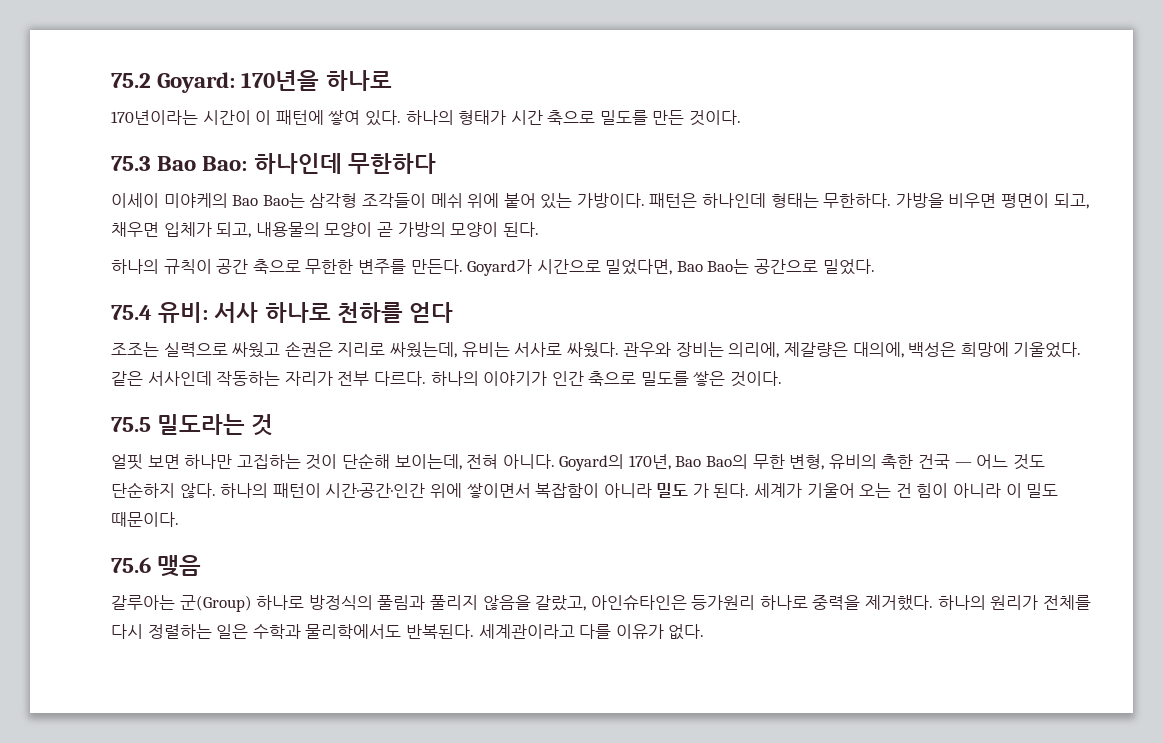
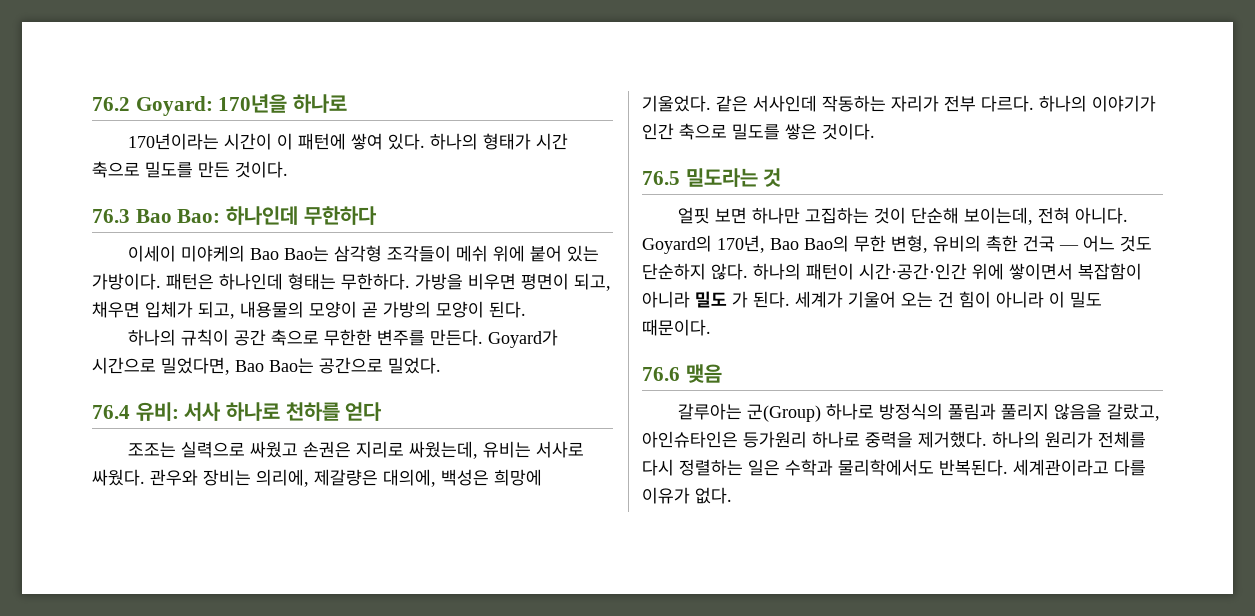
- 75.2 Goyard: 170년을 하나로
+ 76.2 Goyard: 170년을 하나로
- 75.3 Bao Bao: 하나인데 무한하다
+ 76.3 Bao Bao: 하나인데 무한하다
- 75.4 유비: 서사 하나로 천하를 얻다
+ 76.4 유비: 서사 하나로 천하를 얻다
- 75.5 밀도라는 것
+ 76.5 밀도라는 것
- 75.6 맺음
+ 76.6 맺음

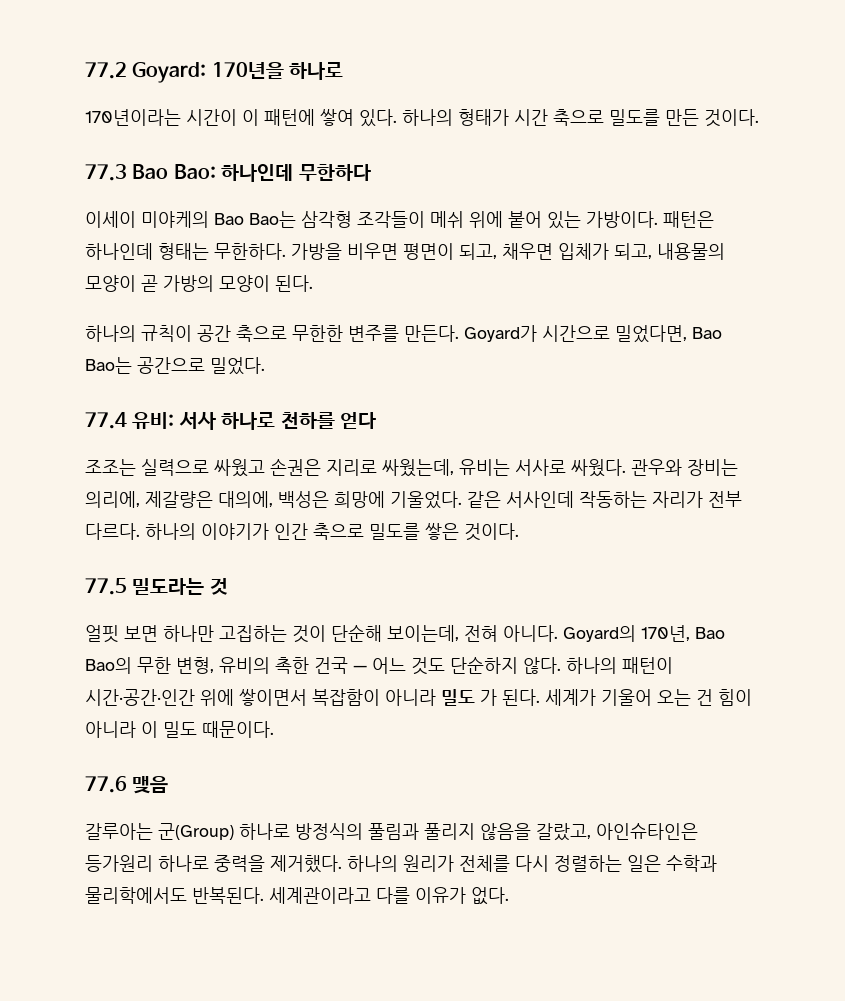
- 76.2 Goyard: 170년을 하나로
+ 77.2 Goyard: 170년을 하나로
- 76.3 Bao Bao: 하나인데 무한하다
+ 77.3 Bao Bao: 하나인데 무한하다
- 76.4 유비: 서사 하나로 천하를 얻다
+ 77.4 유비: 서사 하나로 천하를 얻다
- 76.5 밀도라는 것
+ 77.5 밀도라는 것
- 76.6 맺음
+ 77.6 맺음

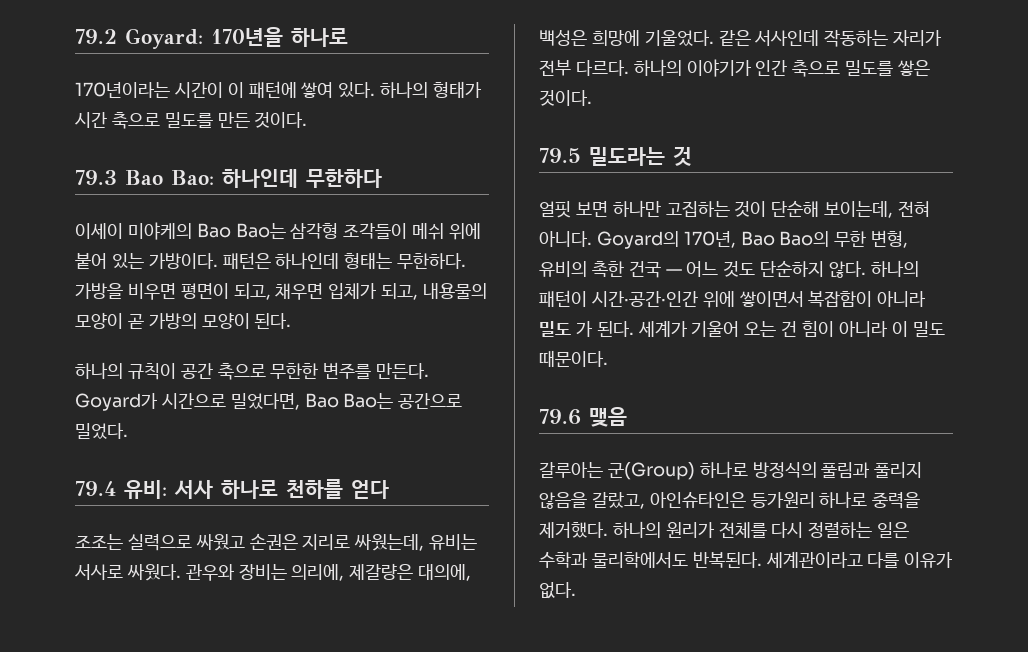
- 77.2 Goyard: 170년을 하나로
+ 79.2 Goyard: 170년을 하나로
- 77.3 Bao Bao: 하나인데 무한하다
+ 79.3 Bao Bao: 하나인데 무한하다
- 77.4 유비: 서사 하나로 천하를 얻다
+ 79.4 유비: 서사 하나로 천하를 얻다
- 77.5 밀도라는 것
+ 79.5 밀도라는 것
- 77.6 맺음
+ 79.6 맺음

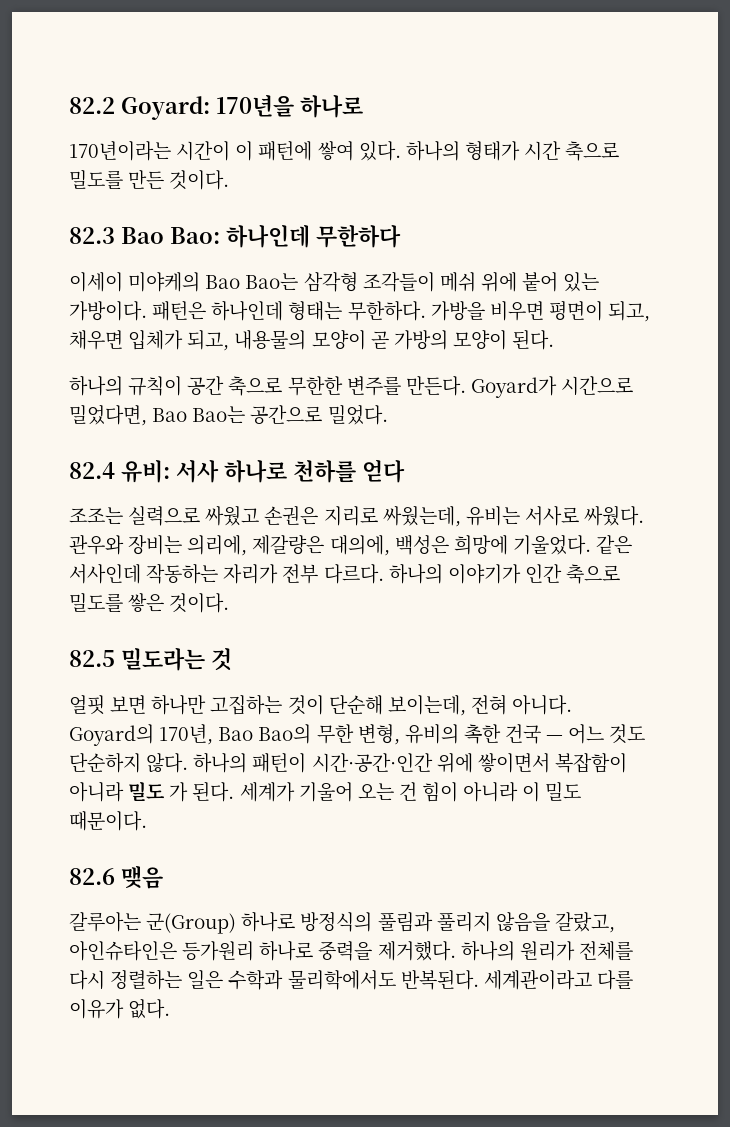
- 79.2 Goyard: 170년을 하나로
+ 82.2 Goyard: 170년을 하나로
- 79.3 Bao Bao: 하나인데 무한하다
+ 82.3 Bao Bao: 하나인데 무한하다
- 79.4 유비: 서사 하나로 천하를 얻다
+ 82.4 유비: 서사 하나로 천하를 얻다
- 79.5 밀도라는 것
+ 82.5 밀도라는 것
- 79.6 맺음
+ 82.6 맺음

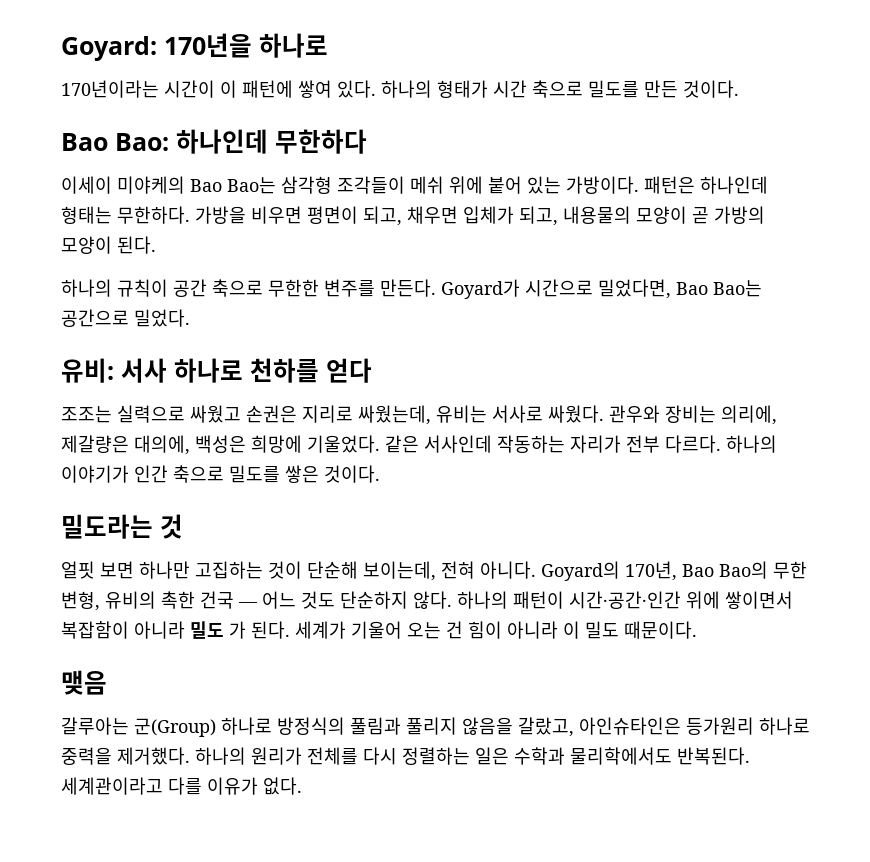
- 82.2 Goyard: 170년을 하나로
+ Goyard: 170년을 하나로
- 82.3 Bao Bao: 하나인데 무한하다
+ Bao Bao: 하나인데 무한하다
- 82.4 유비: 서사 하나로 천하를 얻다
+ 유비: 서사 하나로 천하를 얻다
- 82.5 밀도라는 것
+ 밀도라는 것
- 82.6 맺음
+ 맺음

